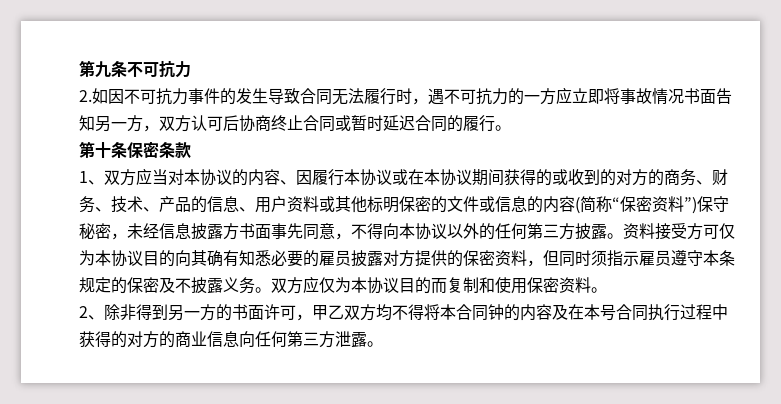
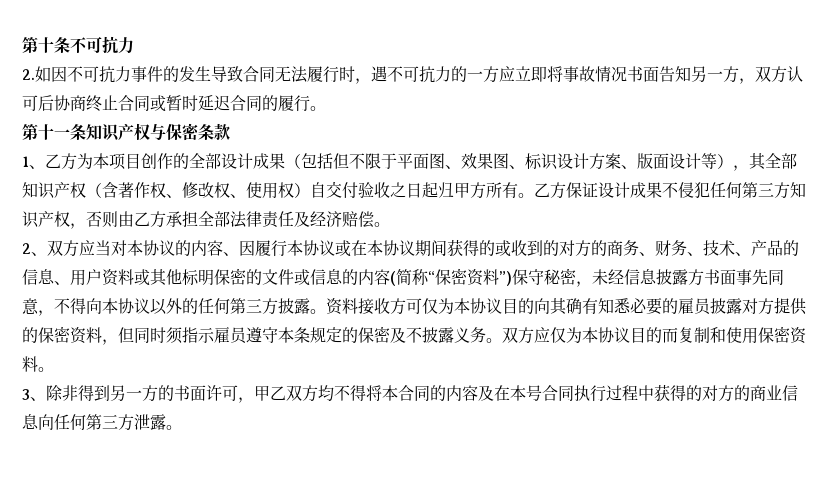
- 第九条不可抗力
+ 第十条不可抗力
- 第十条保密条款
+ 第十一条知识产权与保密条款
- 1、双方应当对本协议的内容、因履行本协议或在本协议期间获得的或收到的对方的商务、财务、技术、产品的信息、用户资料或其他标明保密的文件或信息的内容(简称“保密资料”)保守秘密，未经信息披露方书面事先同意，不得向本协议以外的任何第三方披露。
+ 1、乙方为本项目创作的全部设计成果（包括但不限于平面图、效果图、标识设计方案、版面设计等），其全部知识产权（含著作权、修改权、使用权）自交付验收之日起归甲方所有。乙方保证设计成果不侵犯任何第三方知识产权，否则由乙方承担全部法律责任及经济赔偿。
+ 2、双方应当对本协议的内容、因履行本协议或在本协议期间获得的或收到的对方的商务、财务、技术、产品的信息、用户资料或其他标明保密的文件或信息的内容(简称“保密资料”)保守秘密，未经信息披露方书面事先同意，不得向本协议以外的任何第三方披露。
- 资料接受方可仅为本协议目的向其确有知悉必要的雇员披露对方提供的保密资料，但同时须指示雇员遵守本条规定的保密及不披露义务。
+ 资料接收方可仅为本协议目的向其确有知悉必要的雇员披露对方提供的保密资料，但同时须指示雇员遵守本条规定的保密及不披露义务。
- 2、除非得到另一方的书面许可，甲乙双方均不得将本合同钟的内容及在本号合同执行过程中获得的对方的商业信息向任何第三方泄露。
+ 3、除非得到另一方的书面许可，甲乙双方均不得将本合同的内容及在本号合同执行过程中获得的对方的商业信息向任何第三方泄露。

